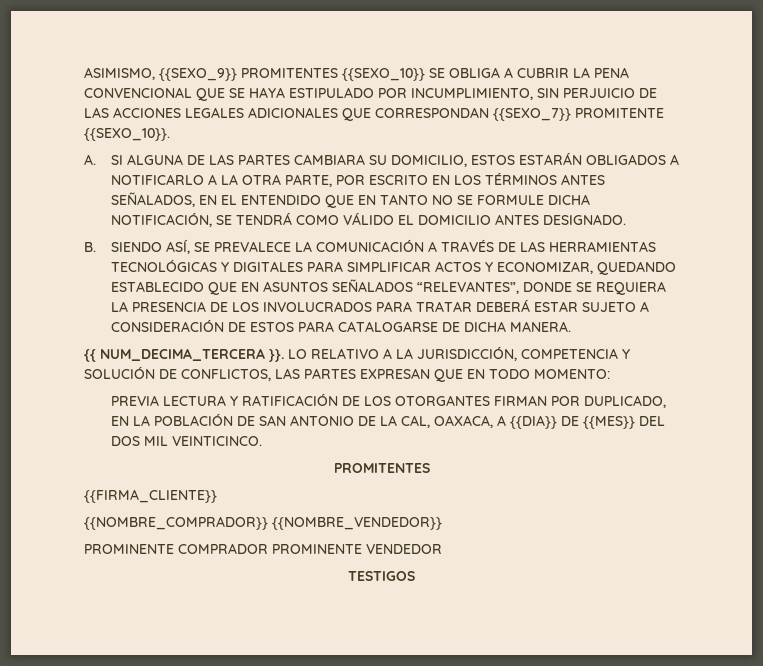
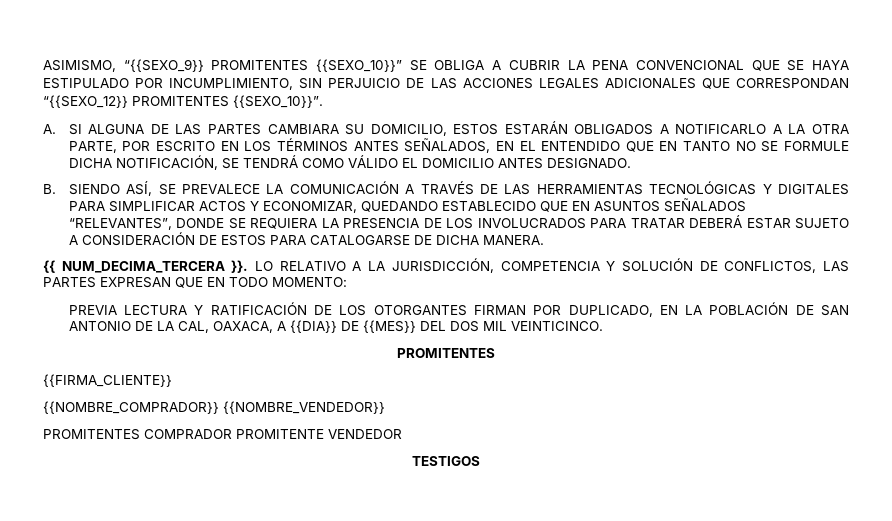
- ASIMISMO, {{SEXO_9}} PROMITENTES {{SEXO_10}} SE OBLIGA A CUBRIR LA PENA CONVENCIONAL QUE SE HAYA ESTIPULADO POR INCUMPLIMIENTO, SIN PERJUICIO DE LAS ACCIONES LEGALES ADICIONALES QUE CORRESPONDAN {{SEXO_7}} PROMITENTE {{SEXO_10}}.
+ ASIMISMO, “{{SEXO_9}} PROMITENTES {{SEXO_10}}” SE OBLIGA A CUBRIR LA PENA CONVENCIONAL QUE SE HAYA ESTIPULADO POR INCUMPLIMIENTO, SIN PERJUICIO DE LAS ACCIONES LEGALES ADICIONALES QUE CORRESPONDAN “{{SEXO_12}} PROMITENTES {{SEXO_10}}”.
- PROMINENTE COMPRADOR PROMINENTE VENDEDOR
+ PROMITENTES COMPRADOR PROMITENTE VENDEDOR

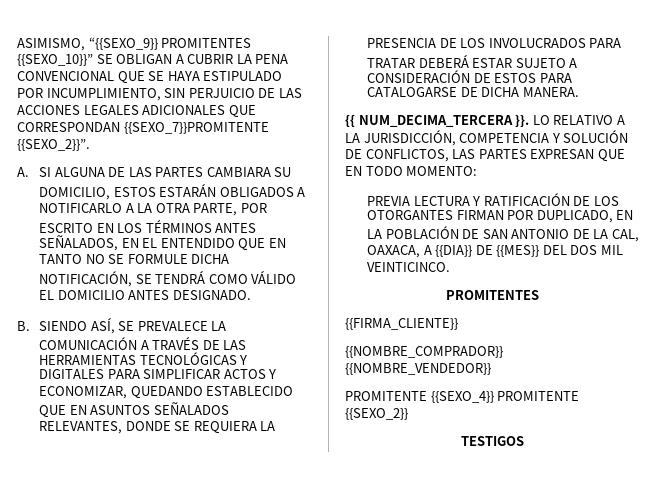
- ASIMISMO, “{{SEXO_9}} PROMITENTES {{SEXO_10}}” SE OBLIGA A CUBRIR LA PENA CONVENCIONAL QUE SE HAYA ESTIPULADO POR INCUMPLIMIENTO, SIN PERJUICIO DE LAS ACCIONES LEGALES ADICIONALES QUE CORRESPONDAN “{{SEXO_12}} PROMITENTES {{SEXO_10}}”.
+ ASIMISMO, “{{SEXO_9}} PROMITENTES {{SEXO_10}}” SE OBLIGAN A CUBRIR LA PENA CONVENCIONAL QUE SE HAYA ESTIPULADO POR INCUMPLIMIENTO, SIN PERJUICIO DE LAS ACCIONES LEGALES ADICIONALES QUE CORRESPONDAN {{SEXO_7}}PROMITENTE {{SEXO_2}}”.
- B. SIENDO ASÍ, SE PREVALECE LA COMUNICACIÓN A TRAVÉS DE LAS HERRAMIENTAS TECNOLÓGICAS Y DIGITALES PARA SIMPLIFICAR ACTOS Y ECONOMIZAR, QUEDANDO ESTABLECIDO QUE EN ASUNTOS SEÑALADOS “RELEVANTES”, DONDE SE REQUIERA LA PRESENCIA DE LOS INVOLUCRADOS PARA TRATAR DEBERÁ ESTAR SUJETO A CONSIDERACIÓN DE ESTOS PARA CATALOGARSE DE DICHA MANERA.
+ B. SIENDO ASÍ, SE PREVALECE LA COMUNICACIÓN A TRAVÉS DE LAS HERRAMIENTAS TECNOLÓGICAS Y DIGITALES PARA SIMPLIFICAR ACTOS Y ECONOMIZAR, QUEDANDO ESTABLECIDO QUE EN ASUNTOS SEÑALADOS RELEVANTES, DONDE SE REQUIERA LA PRESENCIA DE LOS INVOLUCRADOS PARA TRATAR DEBERÁ ESTAR SUJETO A CONSIDERACIÓN DE ESTOS PARA CATALOGARSE DE DICHA MANERA.
- PROMITENTES COMPRADOR PROMITENTE VENDEDOR
+ PROMITENTE {{SEXO_4}} PROMITENTE {{SEXO_2}}

